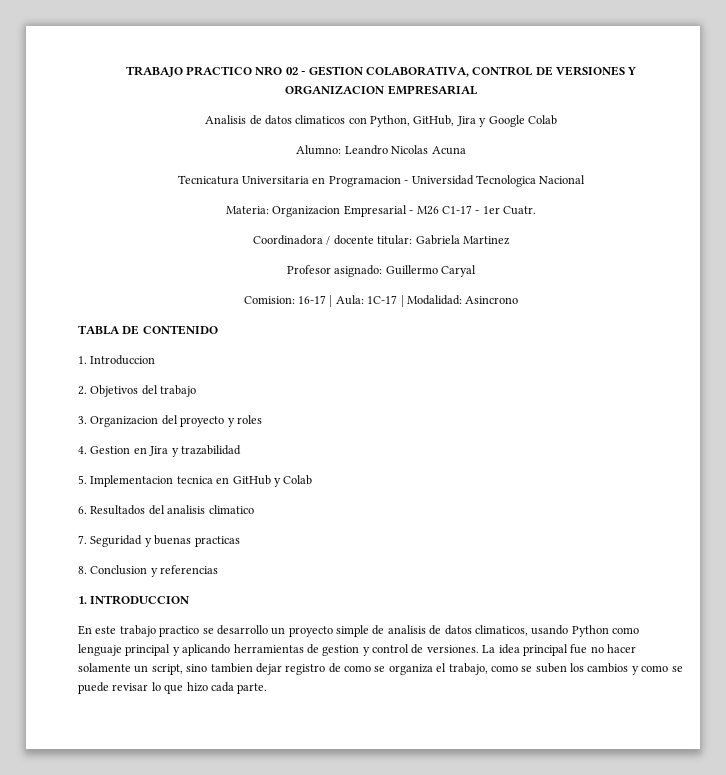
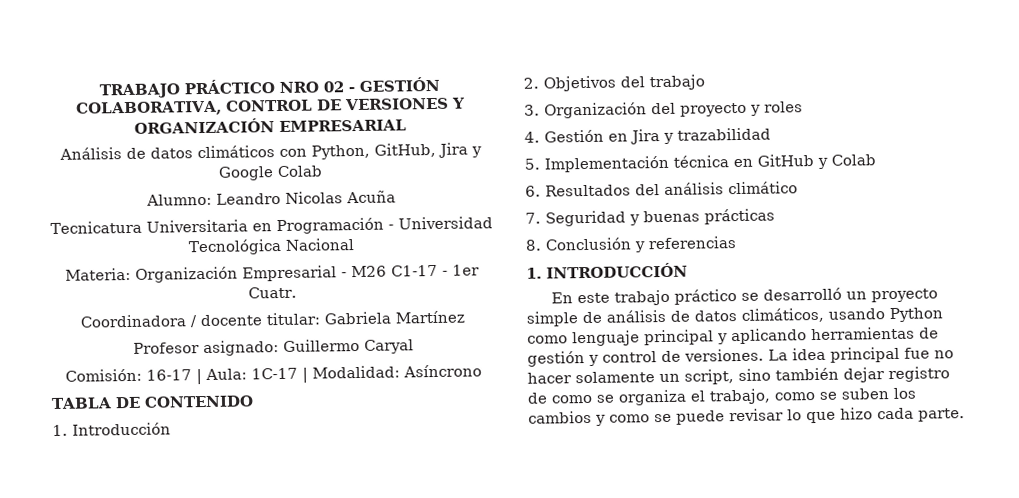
- TRABAJO PRACTICO NRO 02 - GESTION COLABORATIVA, CONTROL DE VERSIONES Y ORGANIZACION EMPRESARIAL
+ TRABAJO PRÁCTICO NRO 02 - GESTIÓN COLABORATIVA, CONTROL DE VERSIONES Y ORGANIZACIÓN EMPRESARIAL
- Analisis de datos climaticos con Python, GitHub, Jira y Google Colab
+ Análisis de datos climáticos con Python, GitHub, Jira y Google Colab
- Alumno: Leandro Nicolas Acuna
+ Alumno: Leandro Nicolas Acuña
- Tecnicatura Universitaria en Programacion - Universidad Tecnologica Nacional
+ Tecnicatura Universitaria en Programación - Universidad Tecnológica Nacional
- Materia: Organizacion Empresarial - M26 C1-17 - 1er Cuatr.
+ Materia: Organización Empresarial - M26 C1-17 - 1er Cuatr.
- Coordinadora / docente titular: Gabriela Martinez
+ Coordinadora / docente titular: Gabriela Martínez
- Comision: 16-17 | Aula: 1C-17 | Modalidad: Asincrono
+ Comisión: 16-17 | Aula: 1C-17 | Modalidad: Asíncrono
- 1. Introduccion
+ 1. Introducción
- 3. Organizacion del proyecto y roles
+ 3. Organización del proyecto y roles
- 4. Gestion en Jira y trazabilidad
+ 4. Gestión en Jira y trazabilidad
- 5. Implementacion tecnica en GitHub y Colab
+ 5. Implementación técnica en GitHub y Colab
- 6. Resultados del analisis climatico
+ 6. Resultados del análisis climático
- 7. Seguridad y buenas practicas
+ 7. Seguridad y buenas prácticas
- 8. Conclusion y referencias
+ 8. Conclusión y referencias
- 1. INTRODUCCION
+ 1. INTRODUCCIÓN
- En este trabajo practico se desarrollo un proyecto simple de analisis de datos climaticos, usando Python como lenguaje principal y aplicando herramientas de gestion y control de versiones.
+ En este trabajo práctico se desarrolló un proyecto simple de análisis de datos climáticos, usando Python como lenguaje principal y aplicando herramientas de gestión y control de versiones.
- La idea principal fue no hacer solamente un script, sino tambien dejar registro de como se organiza el trabajo, como se suben los cambios y como se puede revisar lo que hizo cada parte.
+ La idea principal fue no hacer solamente un script, sino también dejar registro de como se organiza el trabajo, como se suben los cambios y como se puede revisar lo que hizo cada parte.

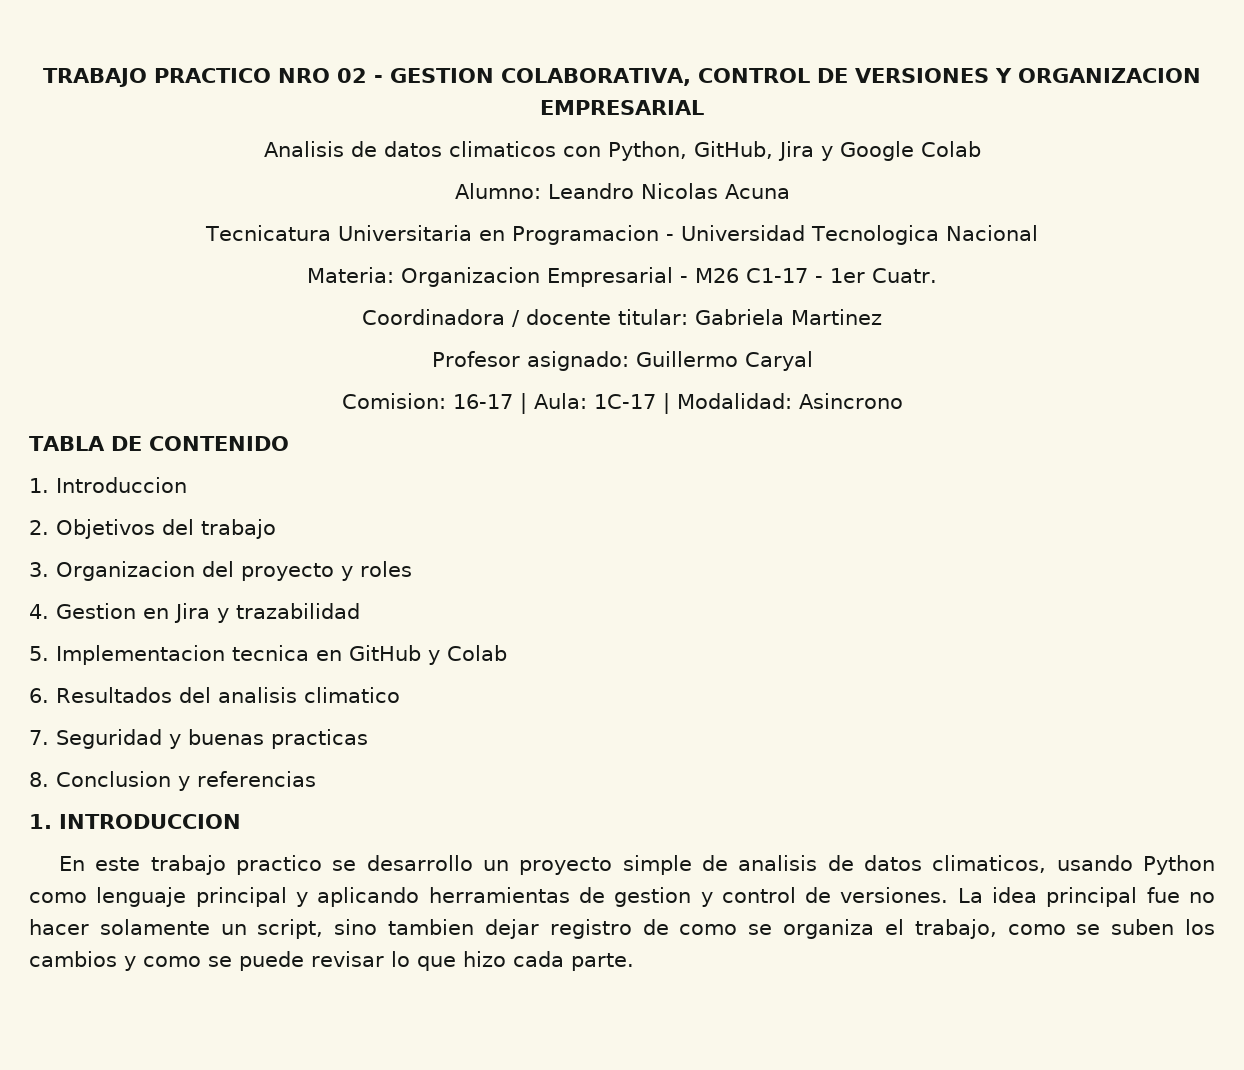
- TRABAJO PRÁCTICO NRO 02 - GESTIÓN COLABORATIVA, CONTROL DE VERSIONES Y ORGANIZACIÓN EMPRESARIAL
+ TRABAJO PRACTICO NRO 02 - GESTION COLABORATIVA, CONTROL DE VERSIONES Y ORGANIZACION EMPRESARIAL
- Análisis de datos climáticos con Python, GitHub, Jira y Google Colab
+ Analisis de datos climaticos con Python, GitHub, Jira y Google Colab
- Alumno: Leandro Nicolas Acuña
+ Alumno: Leandro Nicolas Acuna
- Tecnicatura Universitaria en Programación - Universidad Tecnológica Nacional
+ Tecnicatura Universitaria en Programacion - Universidad Tecnologica Nacional
- Materia: Organización Empresarial - M26 C1-17 - 1er Cuatr.
+ Materia: Organizacion Empresarial - M26 C1-17 - 1er Cuatr.
- Coordinadora / docente titular: Gabriela Martínez
+ Coordinadora / docente titular: Gabriela Martinez
- Comisión: 16-17 | Aula: 1C-17 | Modalidad: Asíncrono
+ Comision: 16-17 | Aula: 1C-17 | Modalidad: Asincrono
- 1. Introducción
+ 1. Introduccion
- 3. Organización del proyecto y roles
+ 3. Organizacion del proyecto y roles
- 4. Gestión en Jira y trazabilidad
+ 4. Gestion en Jira y trazabilidad
- 5. Implementación técnica en GitHub y Colab
+ 5. Implementacion tecnica en GitHub y Colab
- 6. Resultados del análisis climático
+ 6. Resultados del analisis climatico
- 7. Seguridad y buenas prácticas
+ 7. Seguridad y buenas practicas
- 8. Conclusión y referencias
+ 8. Conclusion y referencias
- 1. INTRODUCCIÓN
+ 1. INTRODUCCION
- En este trabajo práctico se desarrolló un proyecto simple de análisis de datos climáticos, usando Python como lenguaje principal y aplicando herramientas de gestión y control de versiones.
+ En este trabajo practico se desarrollo un proyecto simple de analisis de datos climaticos, usando Python como lenguaje principal y aplicando herramientas de gestion y control de versiones.
- La idea principal fue no hacer solamente un script, sino también dejar registro de como se organiza el trabajo, como se suben los cambios y como se puede revisar lo que hizo cada parte.
+ La idea principal fue no hacer solamente un script, sino tambien dejar registro de como se organiza el trabajo, como se suben los cambios y como se puede revisar lo que hizo cada parte.

